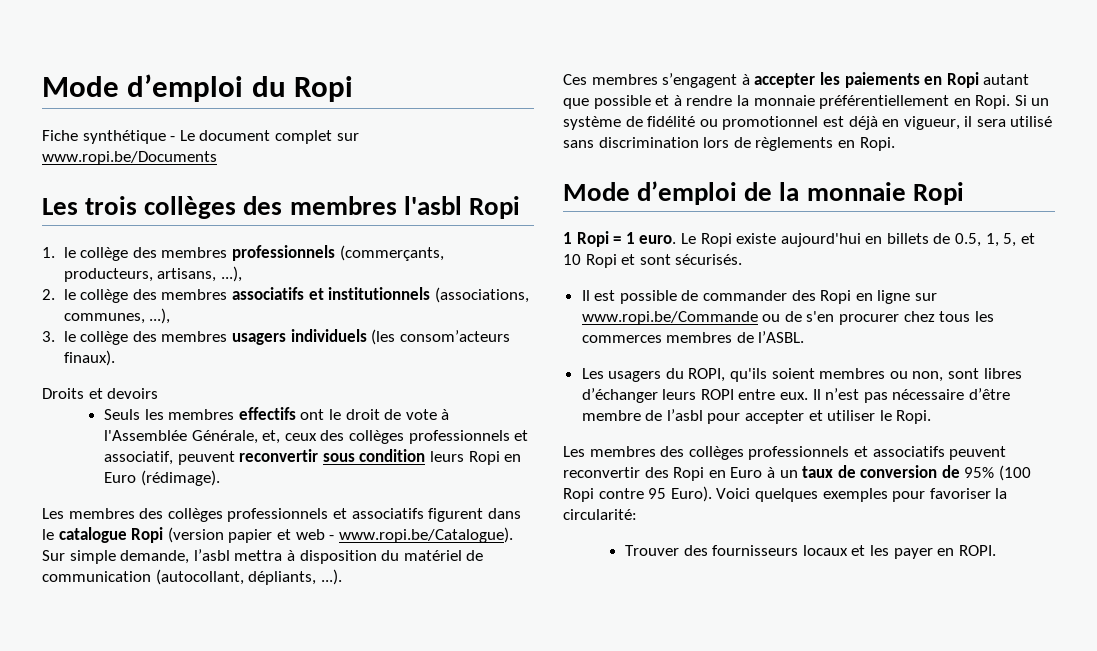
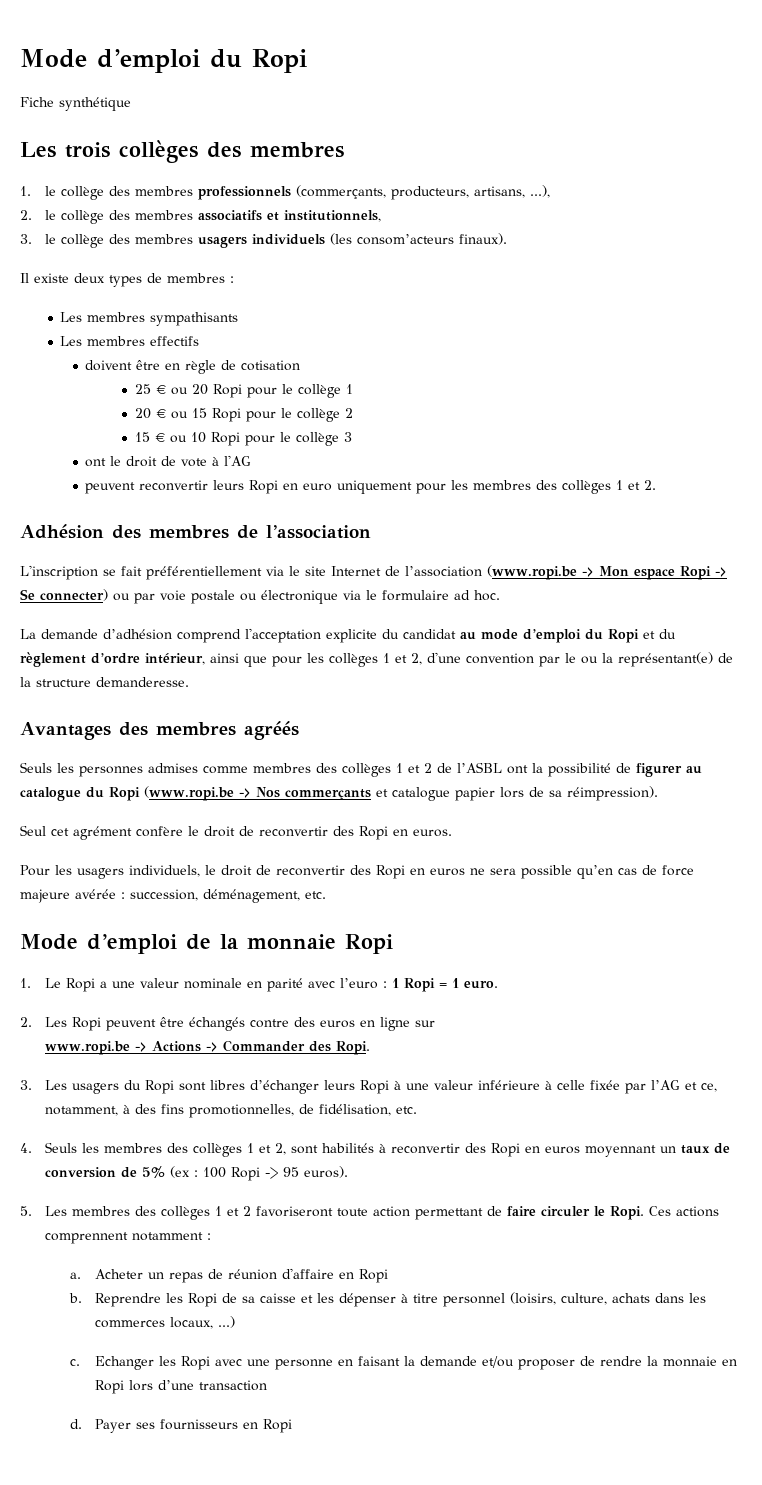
- Fiche synthétique - Le document complet sur www.ropi.be/Documents
+ Fiche synthétique
- Les trois collèges des membres l'asbl Ropi
+ Les trois collèges des membres
- 2. le collège des membres associatifs et institutionnels (associations, communes, ...),
+ 2. le collège des membres associatifs et institutionnels,
- Droits et devoirs
- Seuls les membres effectifs ont le droit de vote à l'Assemblée Générale, et, ceux des collèges professionnels et associatif, peuvent reconvertir sous condition leurs Ropi en Euro (rédimage).
- Les membres des collèges professionnels et associatifs figurent dans le catalogue Ropi (version papier et web - www.ropi.be/Catalogue). Sur simple demande, l’asbl mettra à disposition du matériel de communication (autocollant, dépliants, ...).
- Ces membres s’engagent à accepter les paiements en Ropi autant que possible et à rendre la monnaie préférentiellement en Ropi. Si un système de fidélité ou promotionnel est déjà en vigueur, il sera utilisé sans discrimination lors de règlements en Ropi.
+ Il existe deux types de membres :
+ Les membres sympathisants
+ Les membres effectifs
+ doivent être en règle de cotisation
+ 25 € ou 20 Ropi pour le collège 1
+ 20 € ou 15 Ropi pour le collège 2
+ 15 € ou 10 Ropi pour le collège 3
+ ont le droit de vote à l'AG
+ peuvent reconvertir leurs Ropi en euro uniquement pour les membres des collèges 1 et 2.
+ Adhésion des membres de l’association
+ L'inscription se fait préférentiellement via le site Internet de l’association (www.ropi.be -> Mon espace Ropi -> Se connecter) ou par voie postale ou électronique via le formulaire ad hoc.
+ La demande d’adhésion comprend l'acceptation explicite du candidat au mode d’emploi du Ropi et du règlement d’ordre intérieur, ainsi que pour les collèges 1 et 2, d'une convention par le ou la représentant(e) de la structure demanderesse.
+ Avantages des membres agréés
+ Seuls les personnes admises comme membres des collèges 1 et 2 de l’ASBL ont la possibilité de figurer au catalogue du Ropi (www.ropi.be -> Nos commerçants et catalogue papier lors de sa réimpression).
+ Seul cet agrément confère le droit de reconvertir des Ropi en euros.
+ Pour les usagers individuels, le droit de reconvertir des Ropi en euros ne sera possible qu’en cas de force majeure avérée : succession, déménagement, etc.
- 1 Ropi = 1 euro. Le Ropi existe aujourd'hui en billets de 0.5, 1, 5, et 10 Ropi et sont sécurisés.
- Il est possible de commander des Ropi en ligne sur www.ropi.be/Commande ou de s'en procurer chez tous les commerces membres de l’ASBL.
- Les usagers du ROPI, qu'ils soient membres ou non, sont libres d’échanger leurs ROPI entre eux. Il n’est pas nécessaire d’être membre de l’asbl pour accepter et utiliser le Ropi.
- Les membres des collèges professionnels et associatifs peuvent reconvertir des Ropi en Euro à un taux de conversion de 95% (100 Ropi contre 95 Euro). Voici quelques exemples pour favoriser la circularité:
- Trouver des fournisseurs locaux et les payer en ROPI.
+ 1. Le Ropi a une valeur nominale en parité avec l’euro : 1 Ropi = 1 euro.
+ 2. Les Ropi peuvent être échangés contre des euros en ligne sur
+ www.ropi.be -> Actions -> Commander des Ropi.
+ 3. Les usagers du Ropi sont libres d’échanger leurs Ropi à une valeur inférieure à celle fixée par l’AG et ce, notamment, à des fins promotionnelles, de fidélisation, etc.
+ 4. Seuls les membres des collèges 1 et 2, sont habilités à reconvertir des Ropi en euros moyennant un taux de conversion de 5% (ex : 100 Ropi -> 95 euros).
+ 5. Les membres des collèges 1 et 2 favoriseront toute action permettant de faire circuler le Ropi. Ces actions comprennent notamment :
+ a. Acheter un repas de réunion d'affaire en Ropi
+ b. Reprendre les Ropi de sa caisse et les dépenser à titre personnel (loisirs, culture, achats dans les commerces locaux, ...)
+ c. Echanger les Ropi avec une personne en faisant la demande et/ou proposer de rendre la monnaie en Ropi lors d’une transaction
+ d. Payer ses fournisseurs en Ropi

